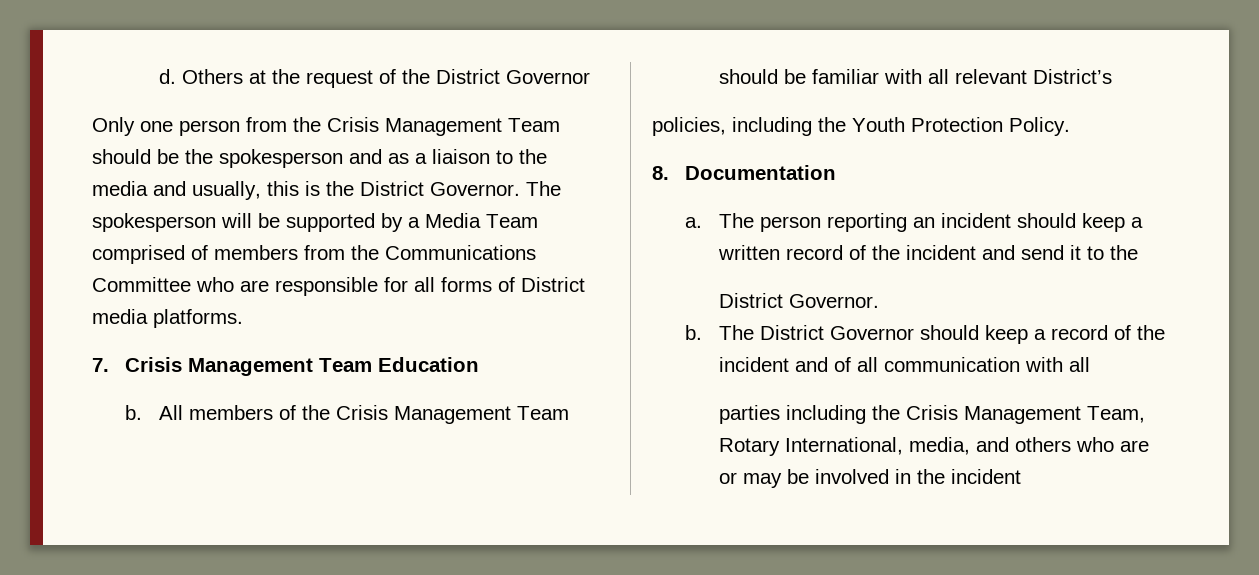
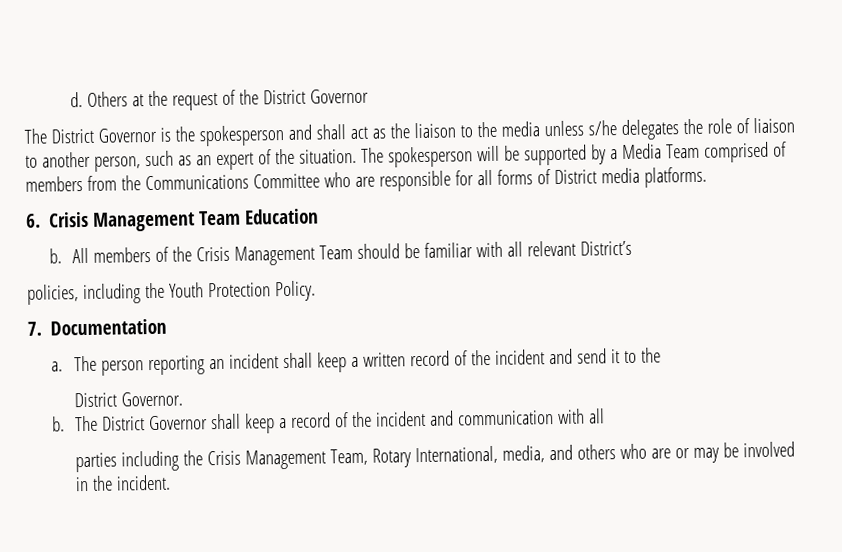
- Only one person from the Crisis Management Team should be the spokesperson and as a liaison to the media and usually, this is the District Governor.
+ The District Governor is the spokesperson and shall act as the liaison to the media unless s/he delegates the role of liaison to another person, such as an expert of the situation.
- 7. Crisis Management Team Education
+ 6. Crisis Management Team Education
- 8. Documentation
+ 7. Documentation
- The person reporting an incident should keep a written record of the incident and send it to the
+ The person reporting an incident shall keep a written record of the incident and send it to the
- The District Governor should keep a record of the incident and of all communication with all
+ The District Governor shall keep a record of the incident and communication with all
- parties including the Crisis Management Team, Rotary International, media, and others who are or may be involved in the incident
+ parties including the Crisis Management Team, Rotary International, media, and others who are or may be involved in the incident.

